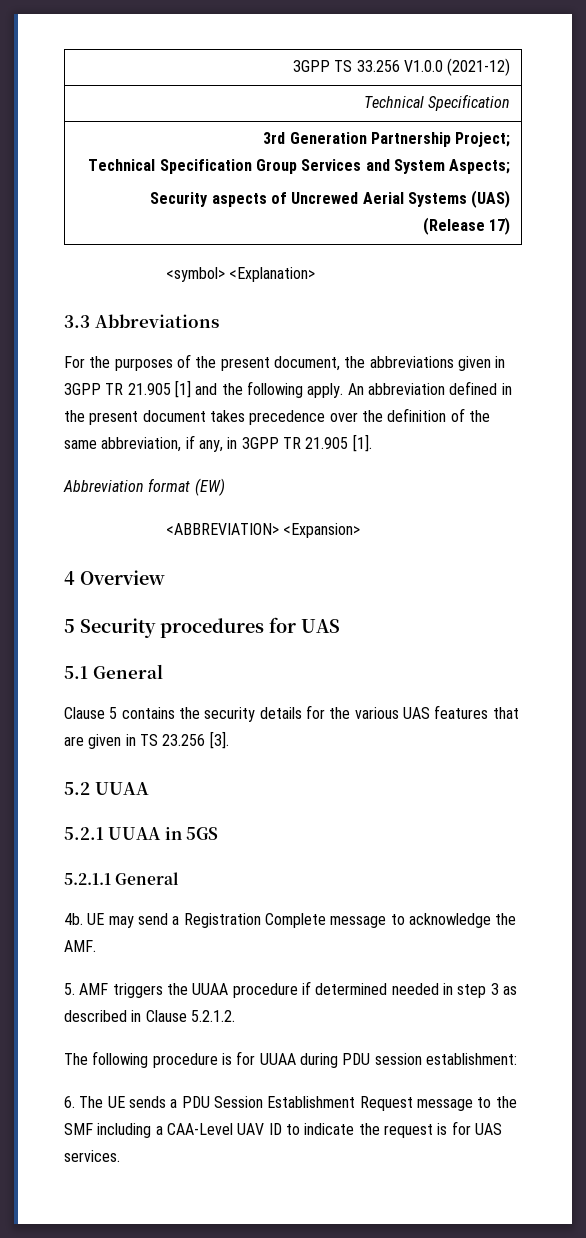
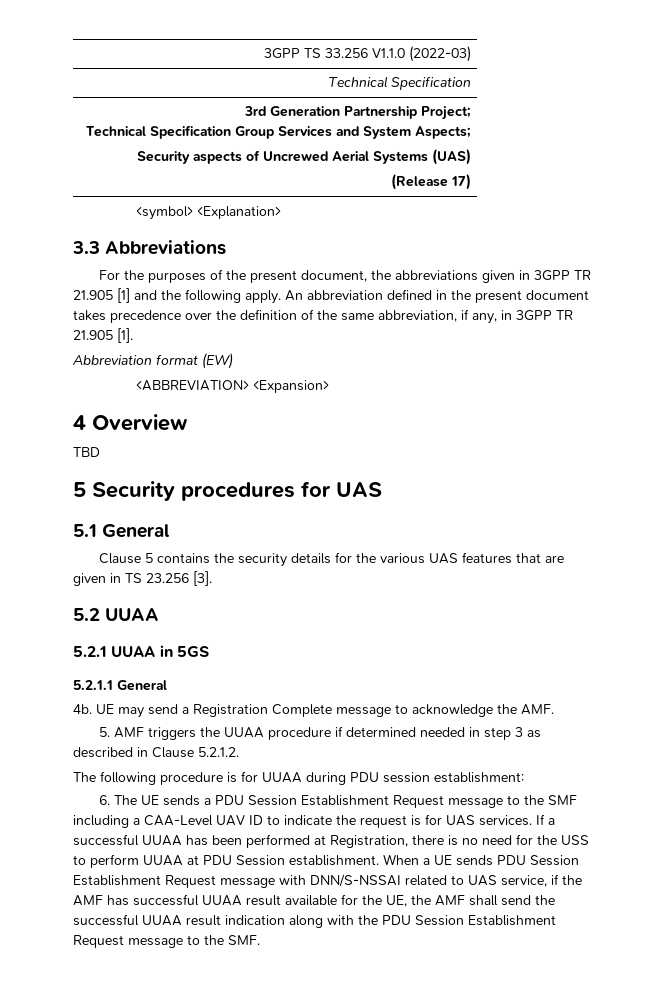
- 3GPP TS 33.256 V1.0.0 (2021-12)
+ 3GPP TS 33.256 V1.1.0 (2022-03)
+ TBD
+ If a successful UUAA has been performed at Registration, there is no need for the USS to perform UUAA at PDU Session establishment. When a UE sends PDU Session Establishment Request message with DNN/S-NSSAI related to UAS service, if the AMF has successful UUAA result available for the UE, the AMF shall send the successful UUAA result indication along with the PDU Session Establishment Request message to the SMF.

